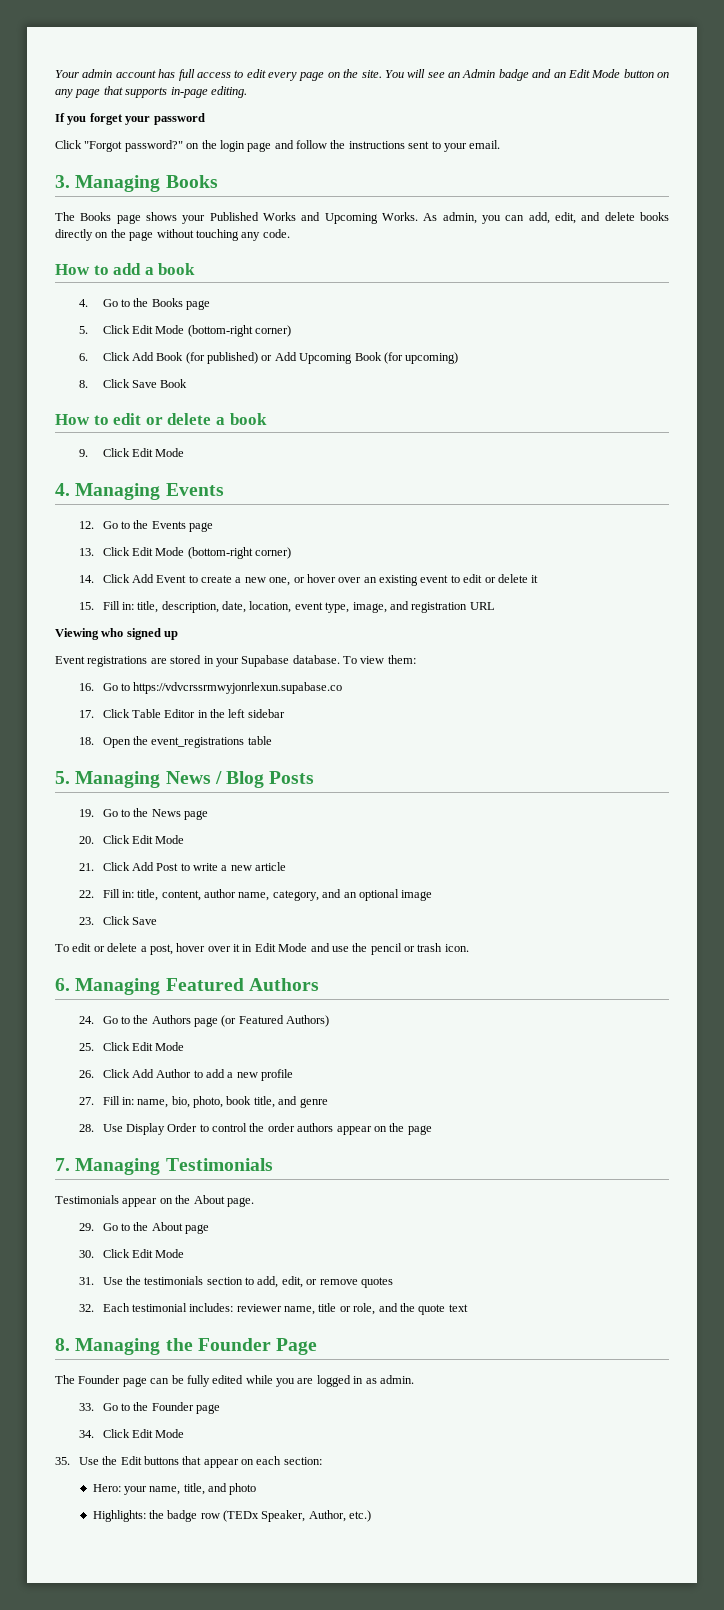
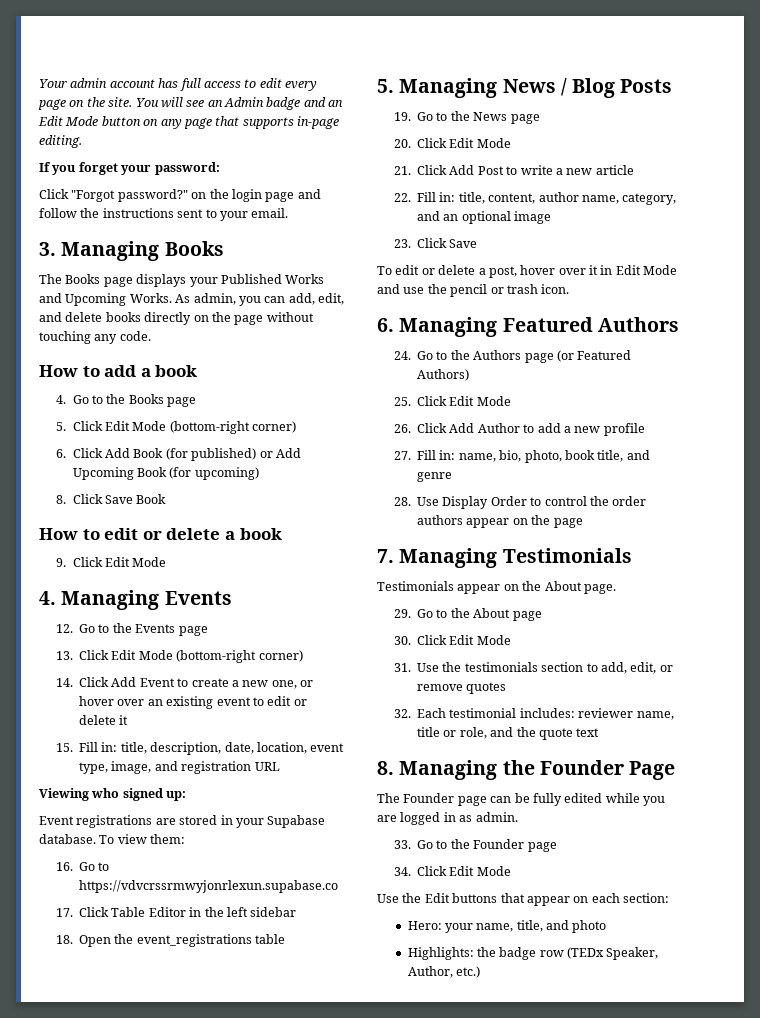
- If you forget your password
+ If you forget your password:
- The Books page shows your Published Works and Upcoming Works.
+ The Books page displays your Published Works and Upcoming Works.
- Viewing who signed up
+ Viewing who signed up:
- 35. Use the Edit buttons that appear on each section:
+ Use the Edit buttons that appear on each section:

